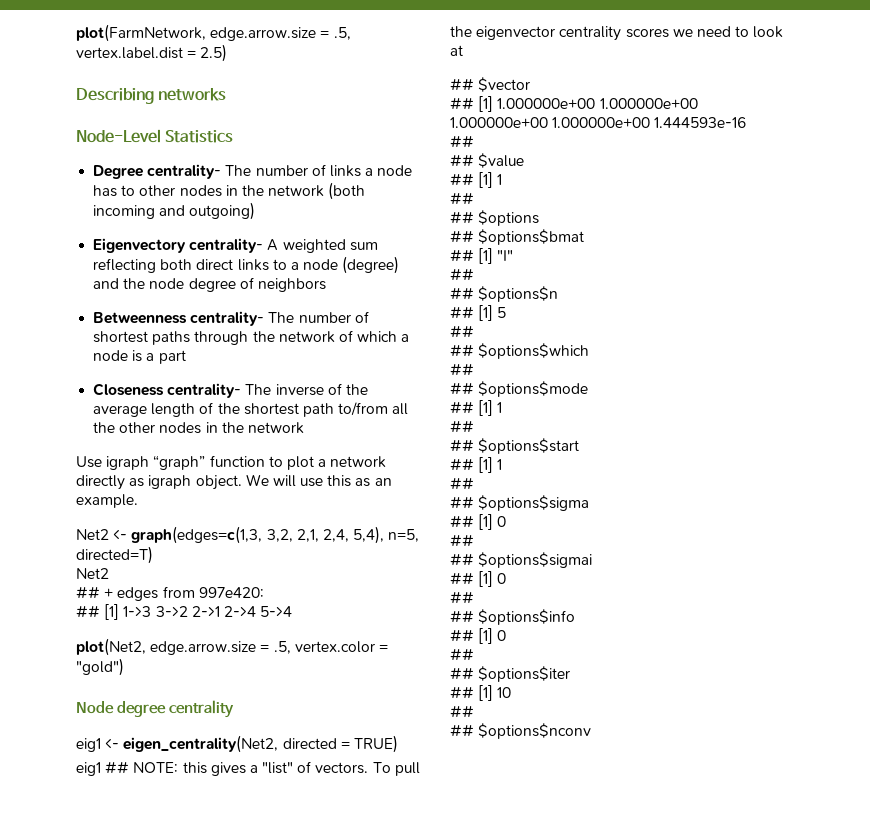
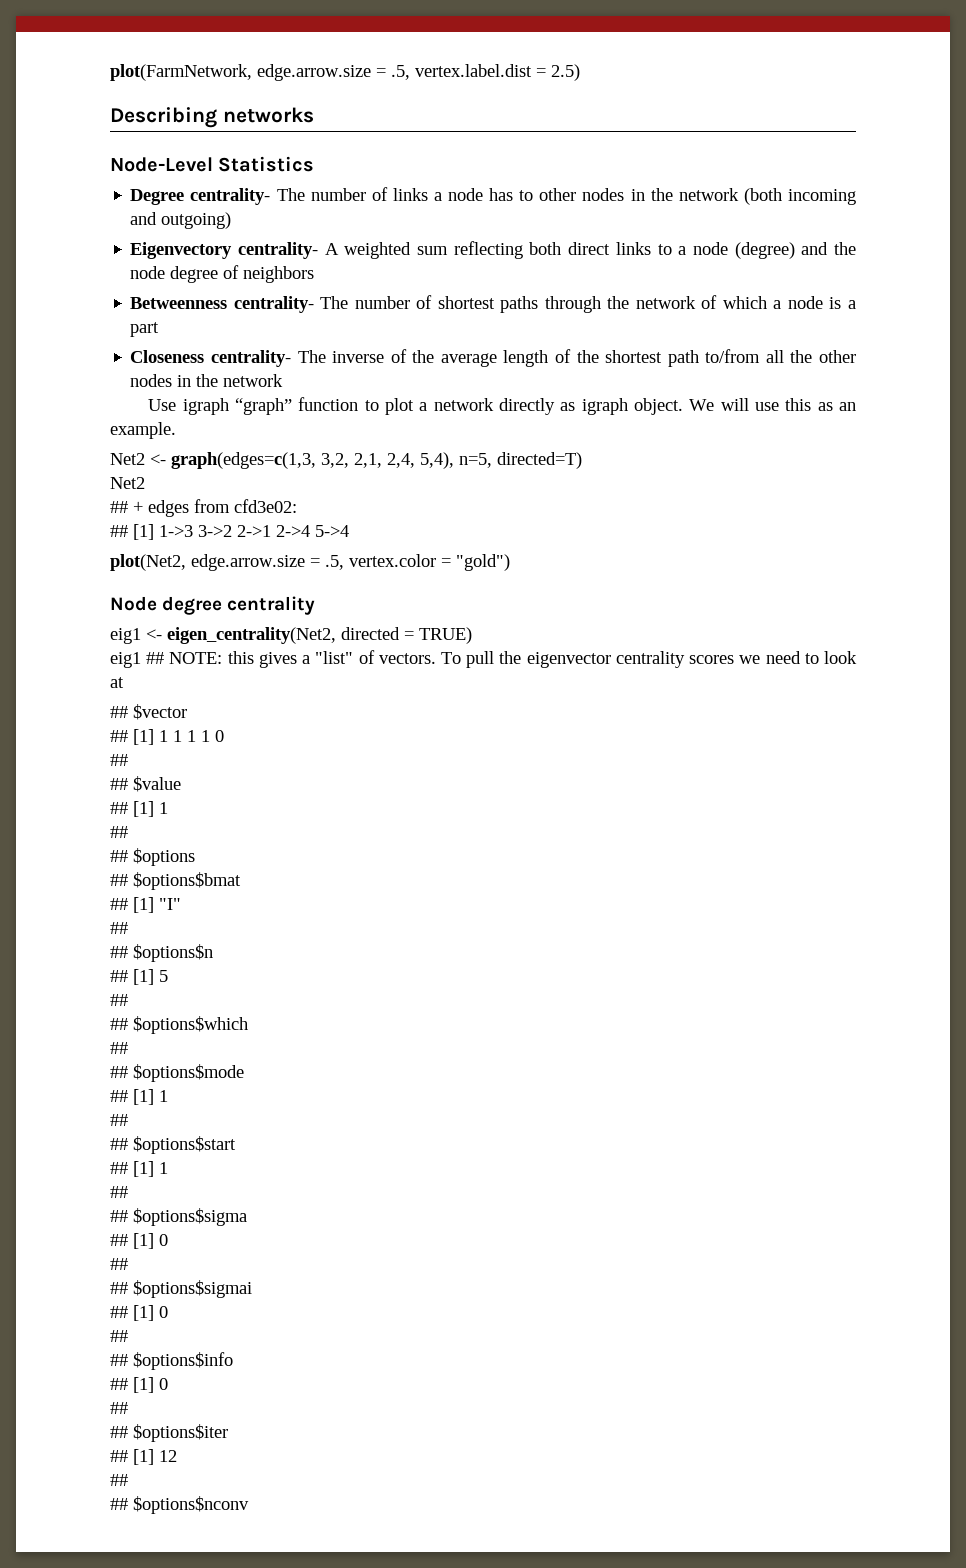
- ## + edges from 997e420:
+ ## + edges from cfd3e02:
- ## [1] 1.000000e+00 1.000000e+00 1.000000e+00 1.000000e+00 1.444593e-16
+ ## [1] 1 1 1 1 0
- ## [1] 10
+ ## [1] 12

